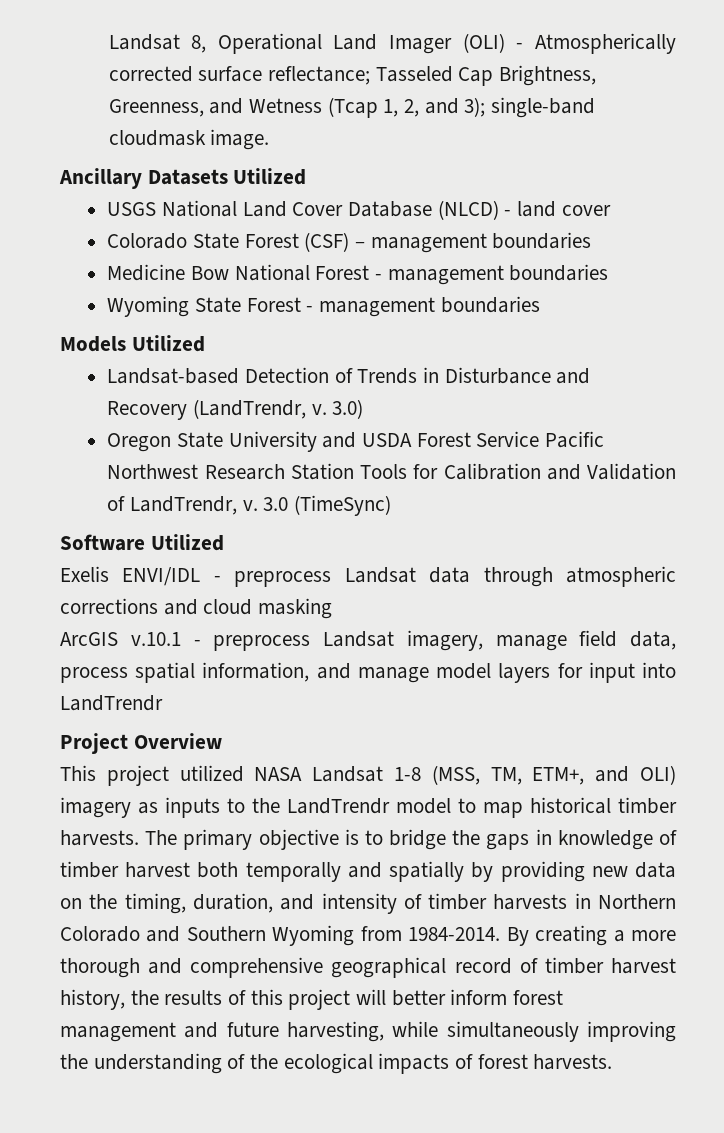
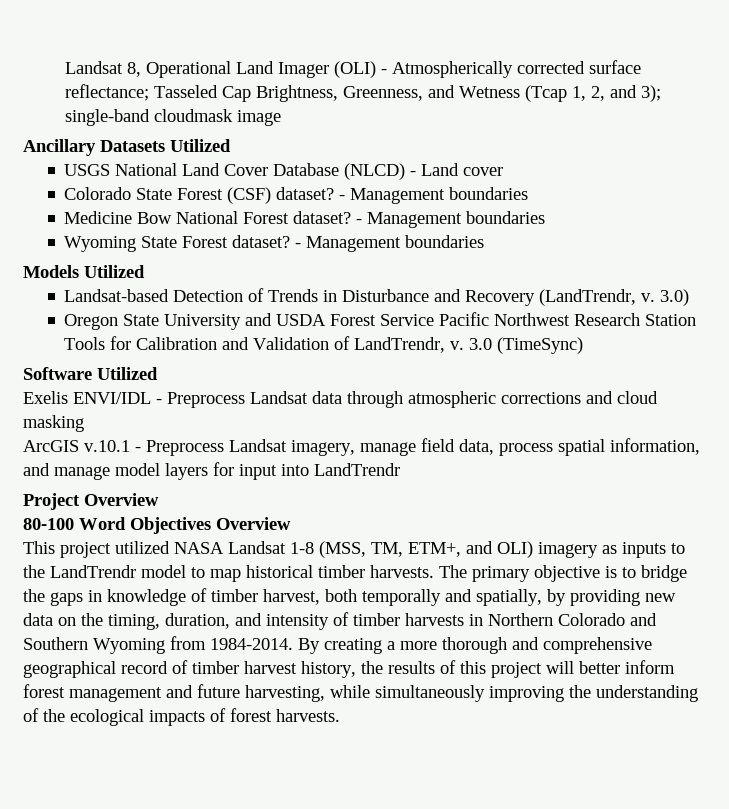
- Landsat 8, Operational Land Imager (OLI) - Atmospherically corrected surface reflectance; Tasseled Cap Brightness, Greenness, and Wetness (Tcap 1, 2, and 3); single-band cloudmask image.
+ Landsat 8, Operational Land Imager (OLI) - Atmospherically corrected surface reflectance; Tasseled Cap Brightness, Greenness, and Wetness (Tcap 1, 2, and 3); single-band cloudmask image
- USGS National Land Cover Database (NLCD) - land cover
+ USGS National Land Cover Database (NLCD) - Land cover
- Colorado State Forest (CSF) – management boundaries
+ Colorado State Forest (CSF) dataset? - Management boundaries
- Medicine Bow National Forest - management boundaries
+ Medicine Bow National Forest dataset? - Management boundaries
- Wyoming State Forest - management boundaries
+ Wyoming State Forest dataset? - Management boundaries
- Exelis ENVI/IDL - preprocess Landsat data through atmospheric corrections and cloud masking
+ Exelis ENVI/IDL - Preprocess Landsat data through atmospheric corrections and cloud masking
- ArcGIS v.10.1 - preprocess Landsat imagery, manage field data, process spatial information, and manage model layers for input into LandTrendr
+ ArcGIS v.10.1 - Preprocess Landsat imagery, manage field data, process spatial information, and manage model layers for input into LandTrendr
+ 80-100 Word Objectives Overview
- The primary objective is to bridge the gaps in knowledge of timber harvest both temporally and spatially by providing new data on the timing, duration, and intensity of timber harvests in Northern Colorado and Southern Wyoming from 1984-2014.
+ The primary objective is to bridge the gaps in knowledge of timber harvest, both temporally and spatially, by providing new data on the timing, duration, and intensity of timber harvests in Northern Colorado and Southern Wyoming from 1984-2014.

